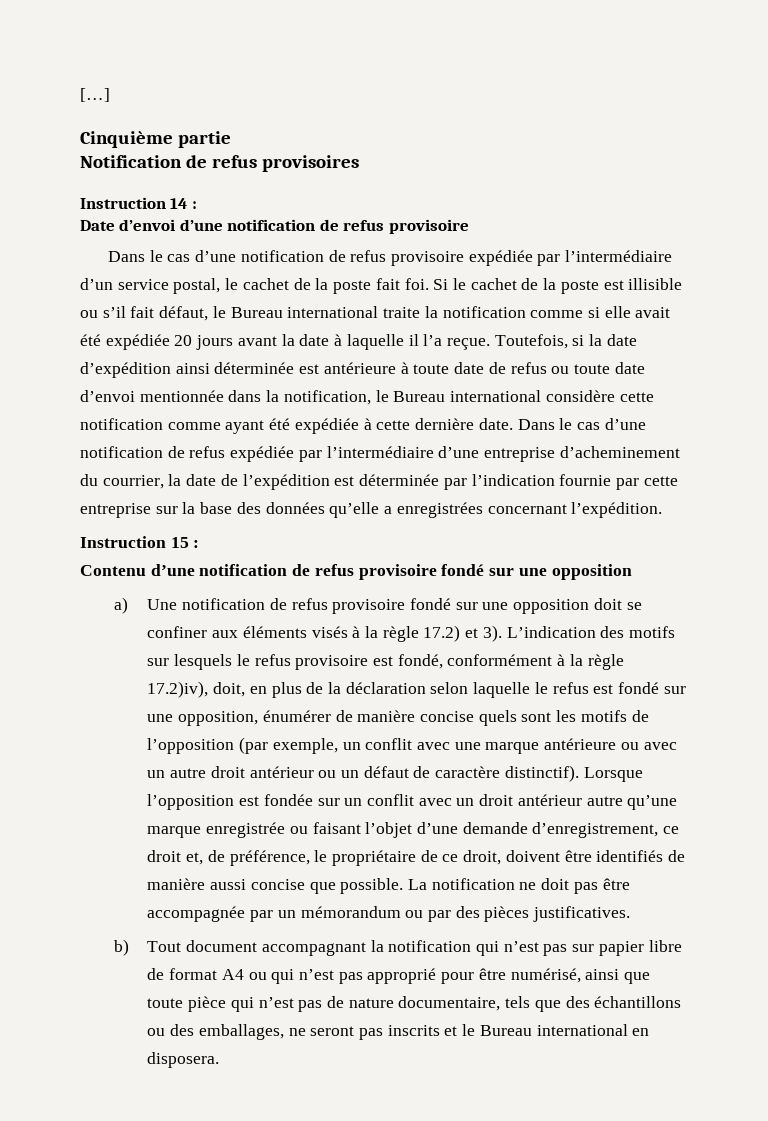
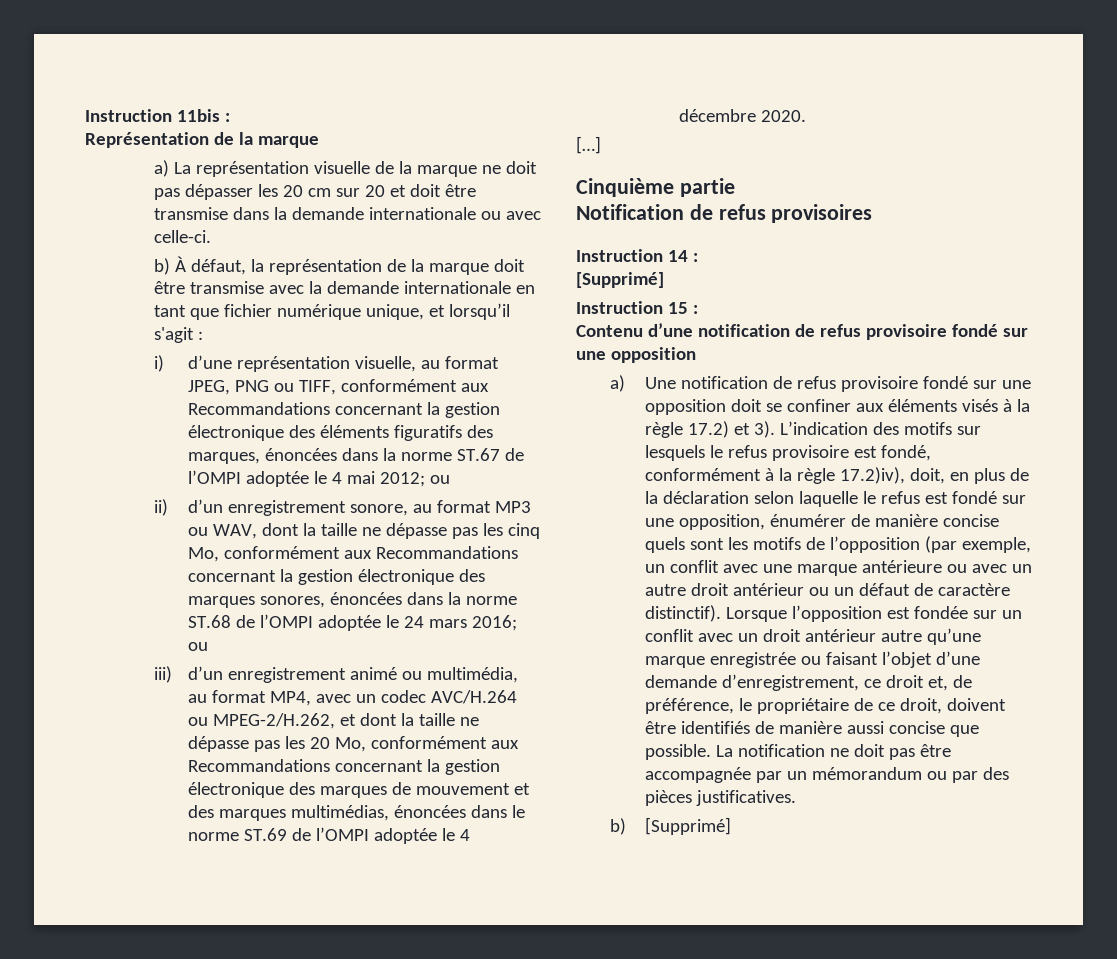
+ Instruction 11bis :
+ Représentation de la marque
+ a) La représentation visuelle de la marque ne doit pas dépasser les 20 cm sur 20 et doit être transmise dans la demande internationale ou avec celle-ci.
+ b) À défaut, la représentation de la marque doit être transmise avec la demande internationale en tant que fichier numérique unique, et lorsqu’il s'agit :
+ i) d’une représentation visuelle, au format JPEG, PNG ou TIFF, conformément aux Recommandations concernant la gestion électronique des éléments figuratifs des marques, énoncées dans la norme ST.67 de l’OMPI adoptée le 4 mai 2012; ou
+ ii) d’un enregistrement sonore, au format MP3 ou WAV, dont la taille ne dépasse pas les cinq Mo, conformément aux Recommandations concernant la gestion électronique des marques sonores, énoncées dans la norme ST.68 de l’OMPI adoptée le 24 mars 2016; ou
+ iii) d’un enregistrement animé ou multimédia, au format MP4, avec un codec AVC/H.264 ou MPEG-2/H.262, et dont la taille ne dépasse pas les 20 Mo, conformément aux Recommandations concernant la gestion électronique des marques de mouvement et des marques multimédias, énoncées dans le norme ST.69 de l’OMPI adoptée le 4 décembre 2020.
  Instruction 14 :
- Date d’envoi d’une notification de refus provisoire
- Dans le cas d’une notification de refus provisoire expédiée par l’intermédiaire d’un service postal, le cachet de la poste fait foi. Si le cachet de la poste est illisible ou s’il fait défaut, le Bureau international traite la notification comme si elle avait été expédiée 20 jours avant la date à laquelle il l’a reçue. Toutefois, si la date d’expédition ainsi déterminée est antérieure à toute date de refus ou toute date d’envoi mentionnée dans la notification, le Bureau international considère cette notification comme ayant été expédiée à cette dernière date. Dans le cas d’une notification de refus expédiée par l’intermédiaire d’une entreprise d’acheminement du courrier, la date de l’expédition est déterminée par l’indication fournie par cette entreprise sur la base des données qu’elle a enregistrées concernant l’expédition.
+ [Supprimé]
- b) Tout document accompagnant la notification qui n’est pas sur papier libre de format A4 ou qui n’est pas approprié pour être numérisé, ainsi que toute pièce qui n’est pas de nature documentaire, tels que des échantillons ou des emballages, ne seront pas inscrits et le Bureau international en disposera.
+ b) [Supprimé]

